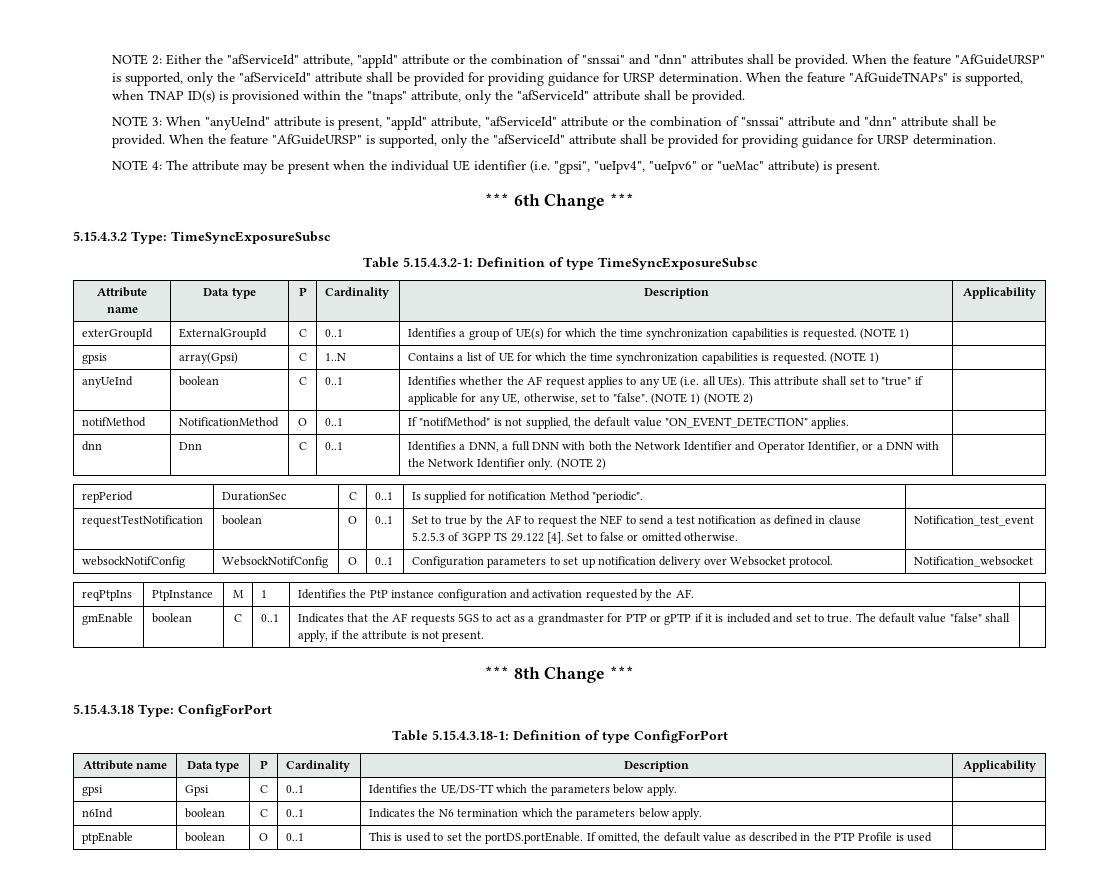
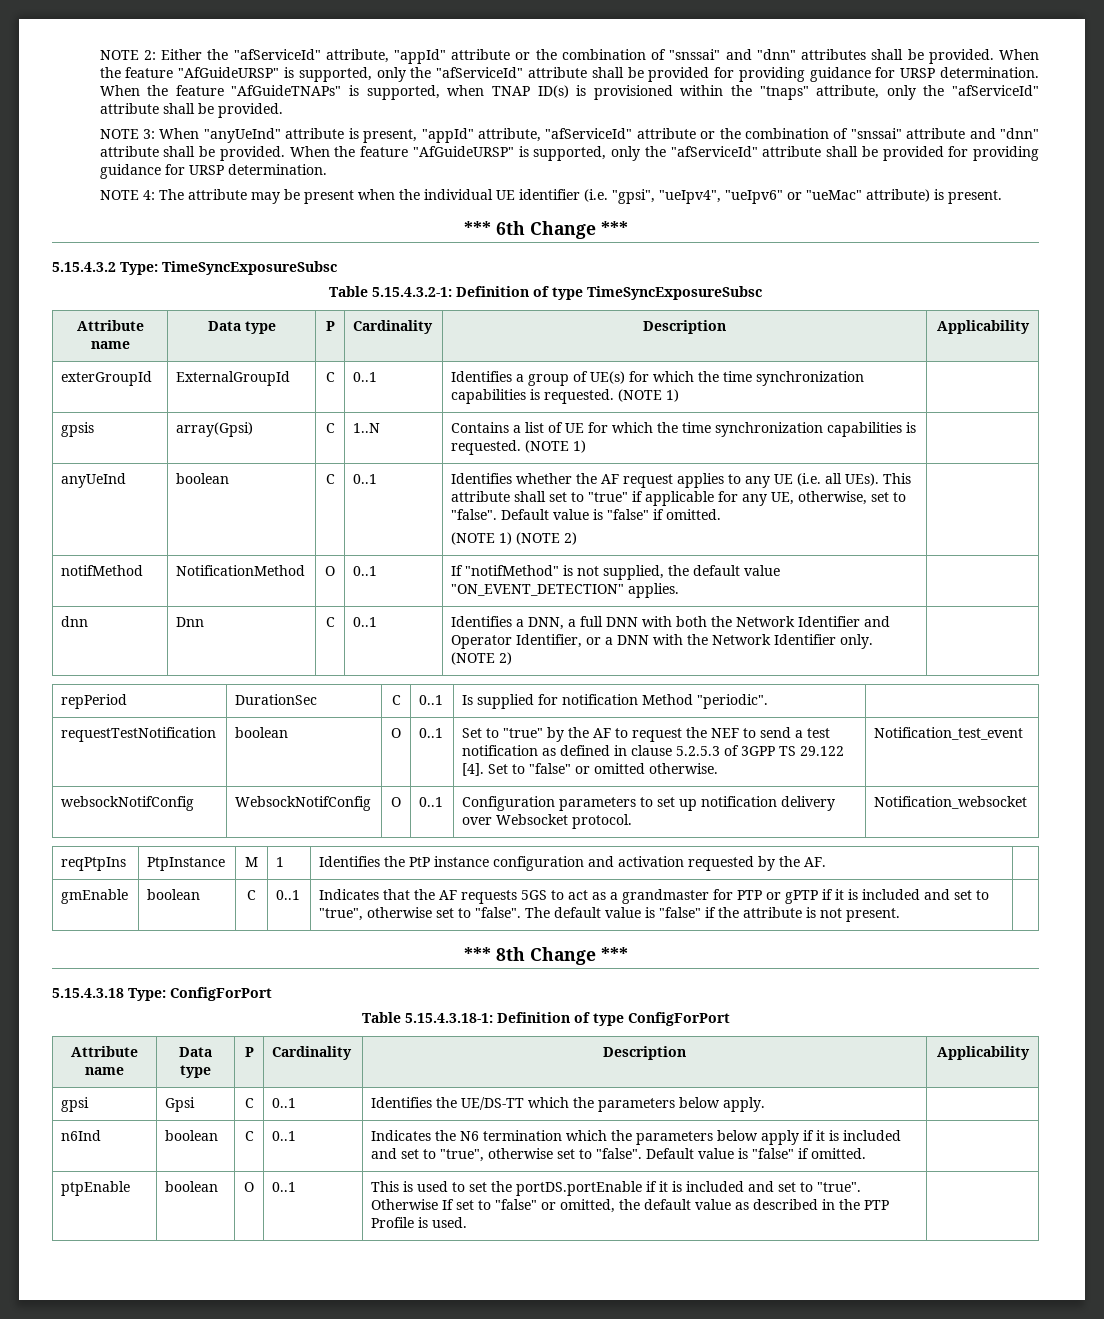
- This attribute shall set to "true" if applicable for any UE, otherwise, set to "false". (NOTE 1) (NOTE 2)
+ This attribute shall set to "true" if applicable for any UE, otherwise, set to "false". Default value is "false" if omitted.
+ (NOTE 1) (NOTE 2)
- requestTestNotification | boolean | O | 0..1 | Set to true by the AF to request the NEF to send a test notification as defined in clause 5.2.5.3 of 3GPP TS 29.122 [4]. Set to false or omitted otherwise. | Notification_test_event
+ requestTestNotification | boolean | O | 0..1 | Set to "true" by the AF to request the NEF to send a test notification as defined in clause 5.2.5.3 of 3GPP TS 29.122 [4]. Set to "false" or omitted otherwise. | Notification_test_event
- Indicates that the AF requests 5GS to act as a grandmaster for PTP or gPTP if it is included and set to true. The default value "false" shall apply, if the attribute is not present.
+ Indicates that the AF requests 5GS to act as a grandmaster for PTP or gPTP if it is included and set to "true", otherwise set to "false". The default value is "false" if the attribute is not present.
- n6Ind | boolean | C | 0..1 | Indicates the N6 termination which the parameters below apply. |
+ n6Ind | boolean | C | 0..1 | Indicates the N6 termination which the parameters below apply if it is included and set to "true", otherwise set to "false". Default value is "false" if omitted. |
- ptpEnable | boolean | O | 0..1 | This is used to set the portDS.portEnable. If omitted, the default value as described in the PTP Profile is used |
+ ptpEnable | boolean | O | 0..1 | This is used to set the portDS.portEnable if it is included and set to "true". Otherwise If set to "false" or omitted, the default value as described in the PTP Profile is used. |

